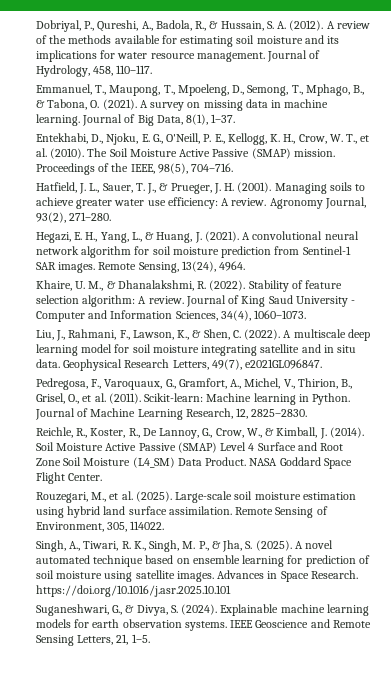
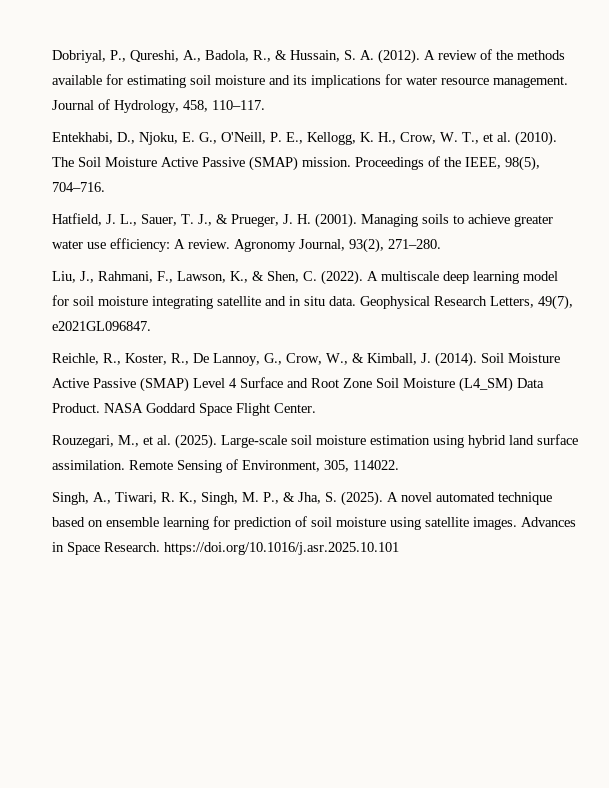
- Emmanuel, T., Maupong, T., Mpoeleng, D., Semong, T., Mphago, B., & Tabona, O. (2021). A survey on missing data in machine learning. Journal of Big Data, 8(1), 1–37.
- Hegazi, E. H., Yang, L., & Huang, J. (2021). A convolutional neural network algorithm for soil moisture prediction from Sentinel-1 SAR images. Remote Sensing, 13(24), 4964.
- Khaire, U. M., & Dhanalakshmi, R. (2022). Stability of feature selection algorithm: A review. Journal of King Saud University - Computer and Information Sciences, 34(4), 1060–1073.
- Pedregosa, F., Varoquaux, G., Gramfort, A., Michel, V., Thirion, B., Grisel, O., et al. (2011). Scikit-learn: Machine learning in Python. Journal of Machine Learning Research, 12, 2825–2830.
- Suganeshwari, G., & Divya, S. (2024). Explainable machine learning models for earth observation systems. IEEE Geoscience and Remote Sensing Letters, 21, 1–5.

